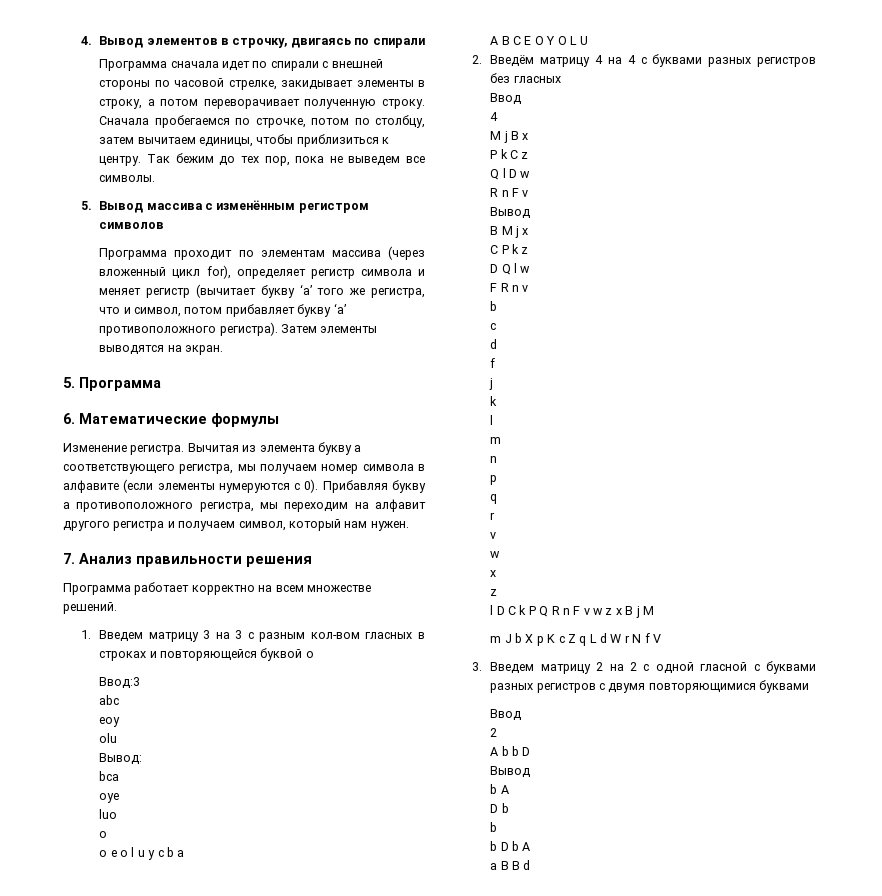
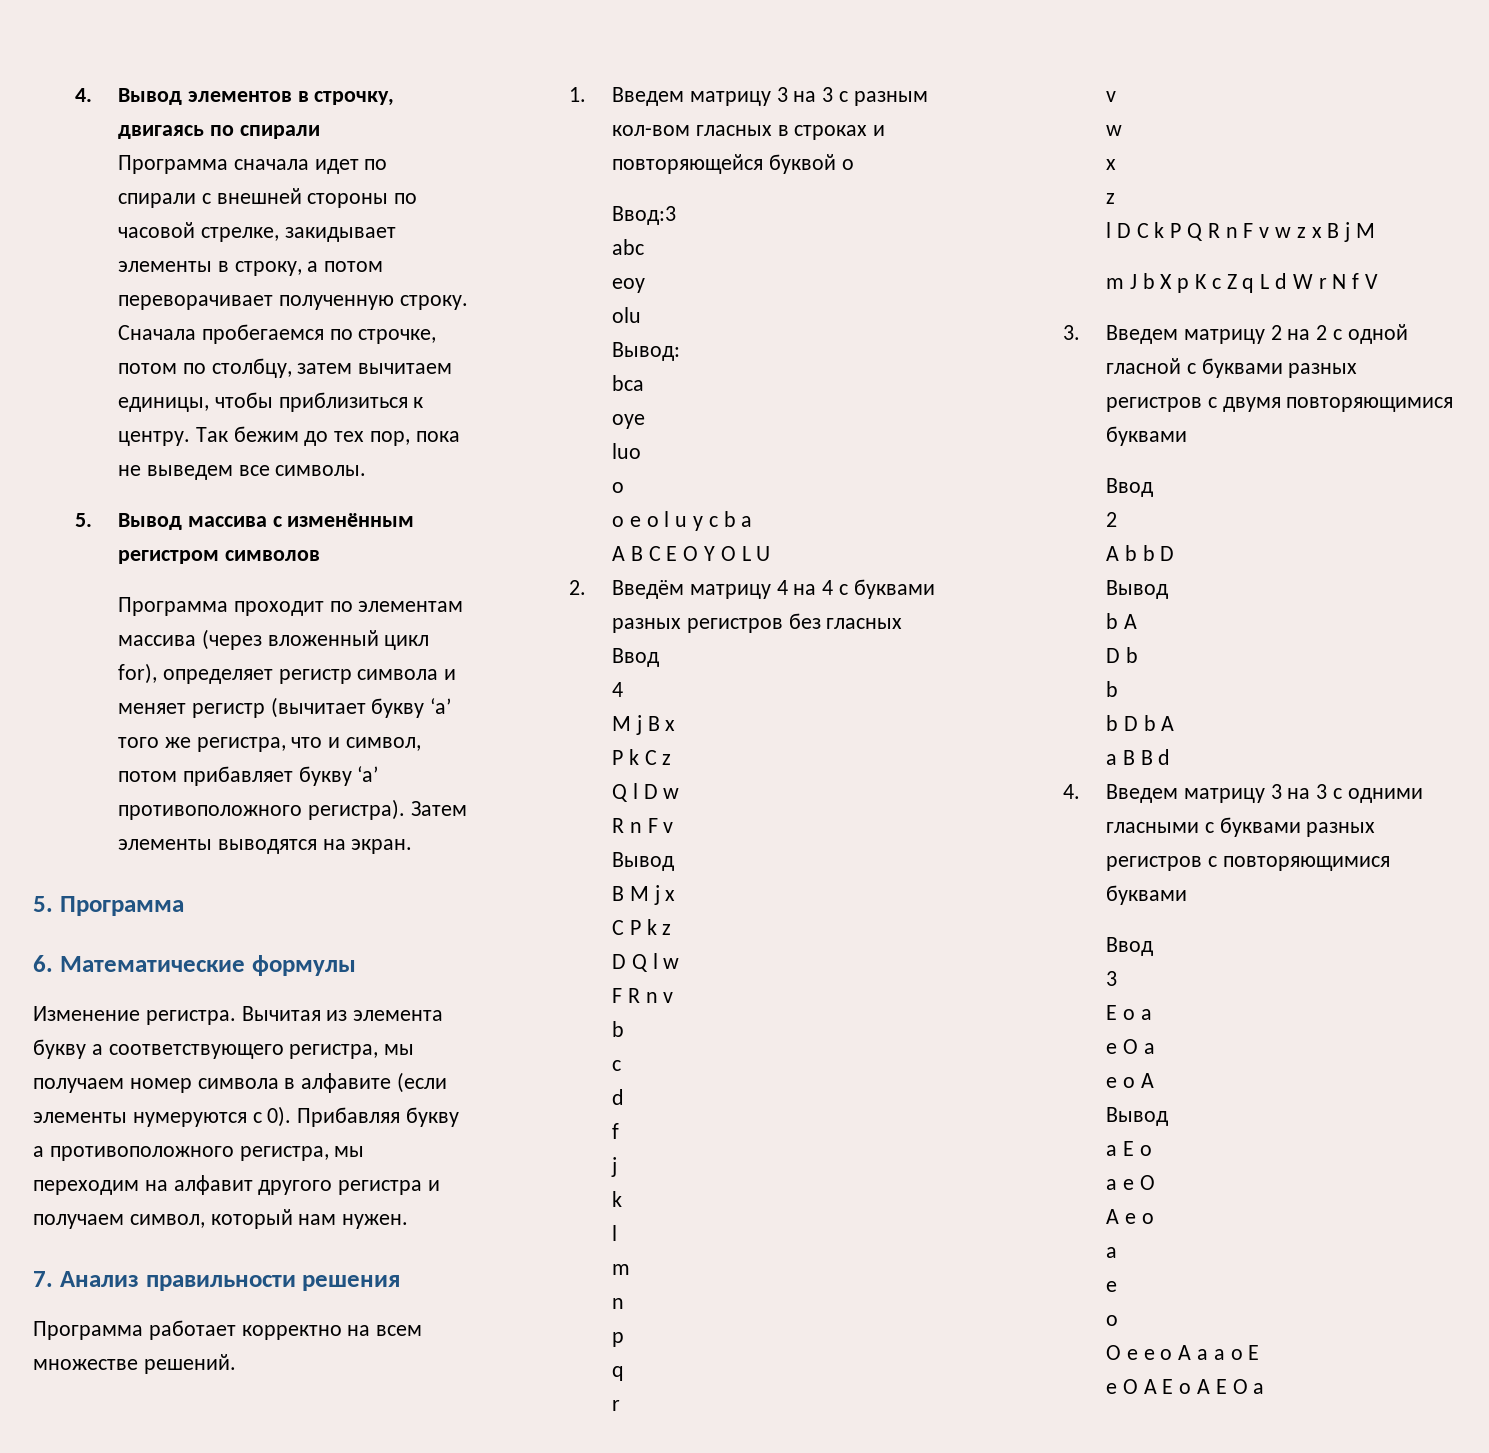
+ 4. Введем матрицу 3 на 3 с одними гласными с буквами разных регистров с повторяющимися буквами
+ Ввод
+ 3
+ E o a
+ e O a
+ e o A
+ Вывод
+ a E o
+ a e O
+ A e o
+ a
+ e
+ o
+ O e e o A a a o E
+ e O A E o A E O a

